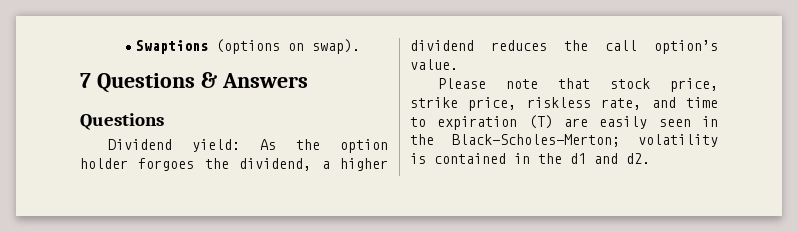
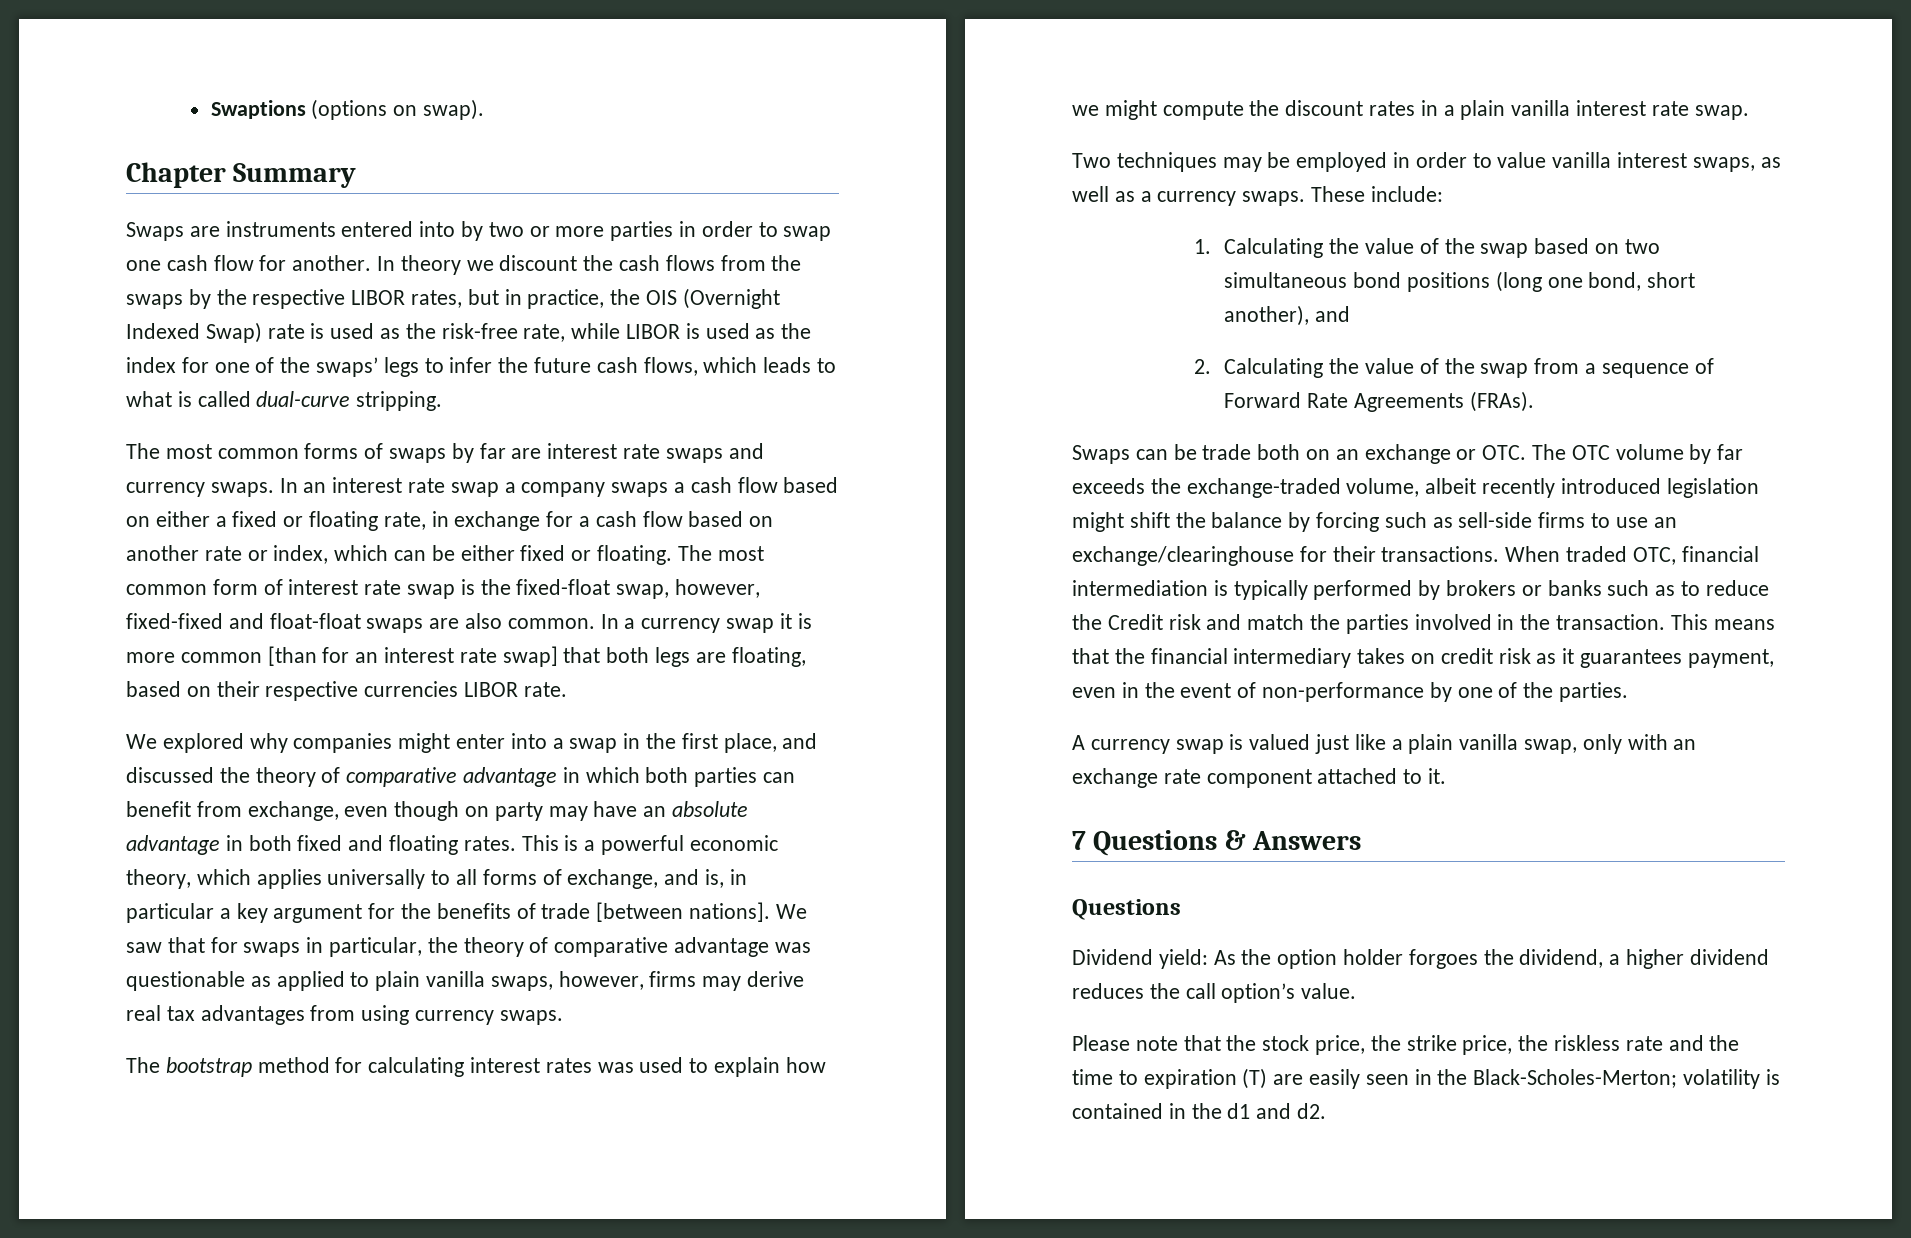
+ Chapter Summary
+ Swaps are instruments entered into by two or more parties in order to swap one cash flow for another. In theory we discount the cash flows from the swaps by the respective LIBOR rates, but in practice, the OIS (Overnight Indexed Swap) rate is used as the risk-free rate, while LIBOR is used as the index for one of the swaps’ legs to infer the future cash flows, which leads to what is called dual-curve stripping.
+ The most common forms of swaps by far are interest rate swaps and currency swaps. In an interest rate swap a company swaps a cash flow based on either a fixed or floating rate, in exchange for a cash flow based on another rate or index, which can be either fixed or floating. The most common form of interest rate swap is the fixed-float swap, however, fixed-fixed and float-float swaps are also common. In a currency swap it is more common [than for an interest rate swap] that both legs are floating, based on their respective currencies LIBOR rate.
+ We explored why companies might enter into a swap in the first place, and discussed the theory of comparative advantage in which both parties can benefit from exchange, even though on party may have an absolute advantage in both fixed and floating rates. This is a powerful economic theory, which applies universally to all forms of exchange, and is, in particular a key argument for the benefits of trade [between nations]. We saw that for swaps in particular, the theory of comparative advantage was questionable as applied to plain vanilla swaps, however, firms may derive real tax advantages from using currency swaps.
+ The bootstrap method for calculating interest rates was used to explain how we might compute the discount rates in a plain vanilla interest rate swap.
+ Two techniques may be employed in order to value vanilla interest swaps, as well as a currency swaps. These include:
+ 1. Calculating the value of the swap based on two simultaneous bond positions (long one bond, short another), and
+ 2. Calculating the value of the swap from a sequence of Forward Rate Agreements (FRAs).
+ Swaps can be trade both on an exchange or OTC. The OTC volume by far exceeds the exchange-traded volume, albeit recently introduced legislation might shift the balance by forcing such as sell-side firms to use an exchange/clearinghouse for their transactions. When traded OTC, financial intermediation is typically performed by brokers or banks such as to reduce the Credit risk and match the parties involved in the transaction. This means that the financial intermediary takes on credit risk as it guarantees payment, even in the event of non-performance by one of the parties.
+ A currency swap is valued just like a plain vanilla swap, only with an exchange rate component attached to it.
- Please note that stock price, strike price, riskless rate, and time to expiration (T) are easily seen in the Black-Scholes-Merton; volatility is contained in the d1 and d2.
+ Please note that the stock price, the strike price, the riskless rate and the time to expiration (T) are easily seen in the Black-Scholes-Merton; volatility is contained in the d1 and d2.

